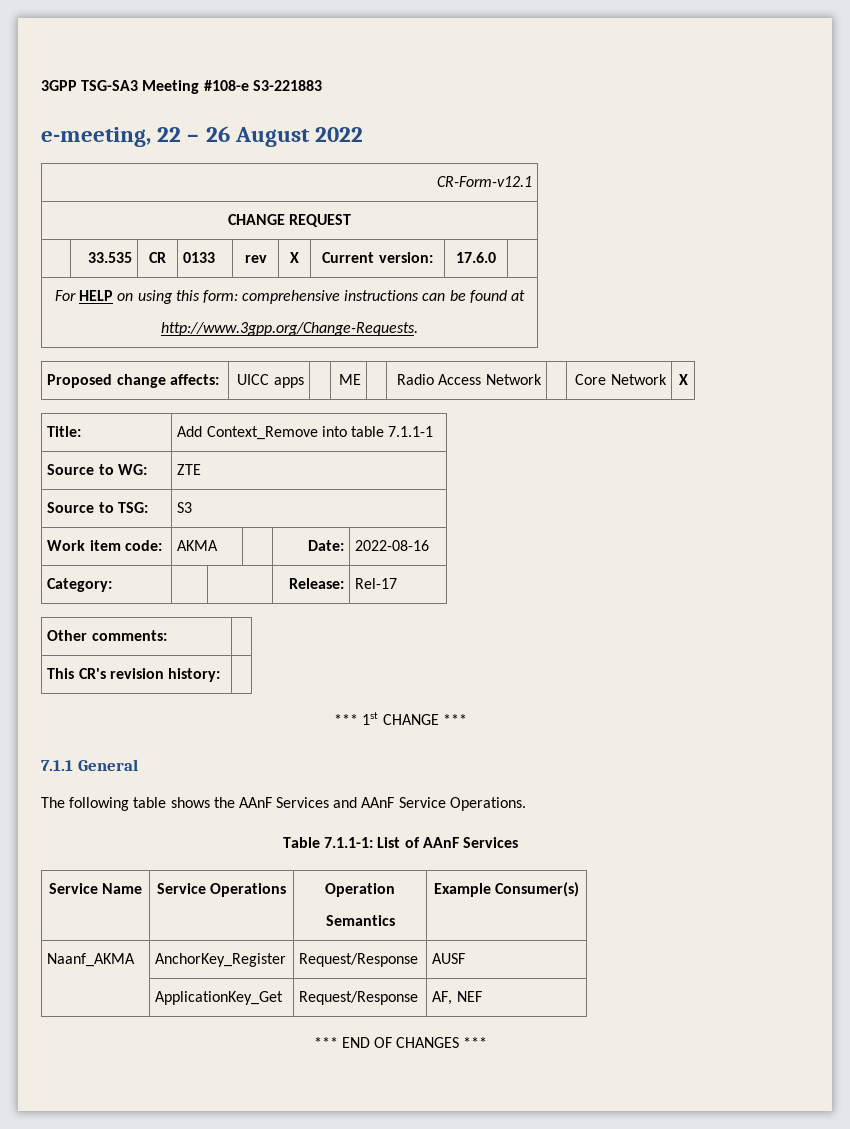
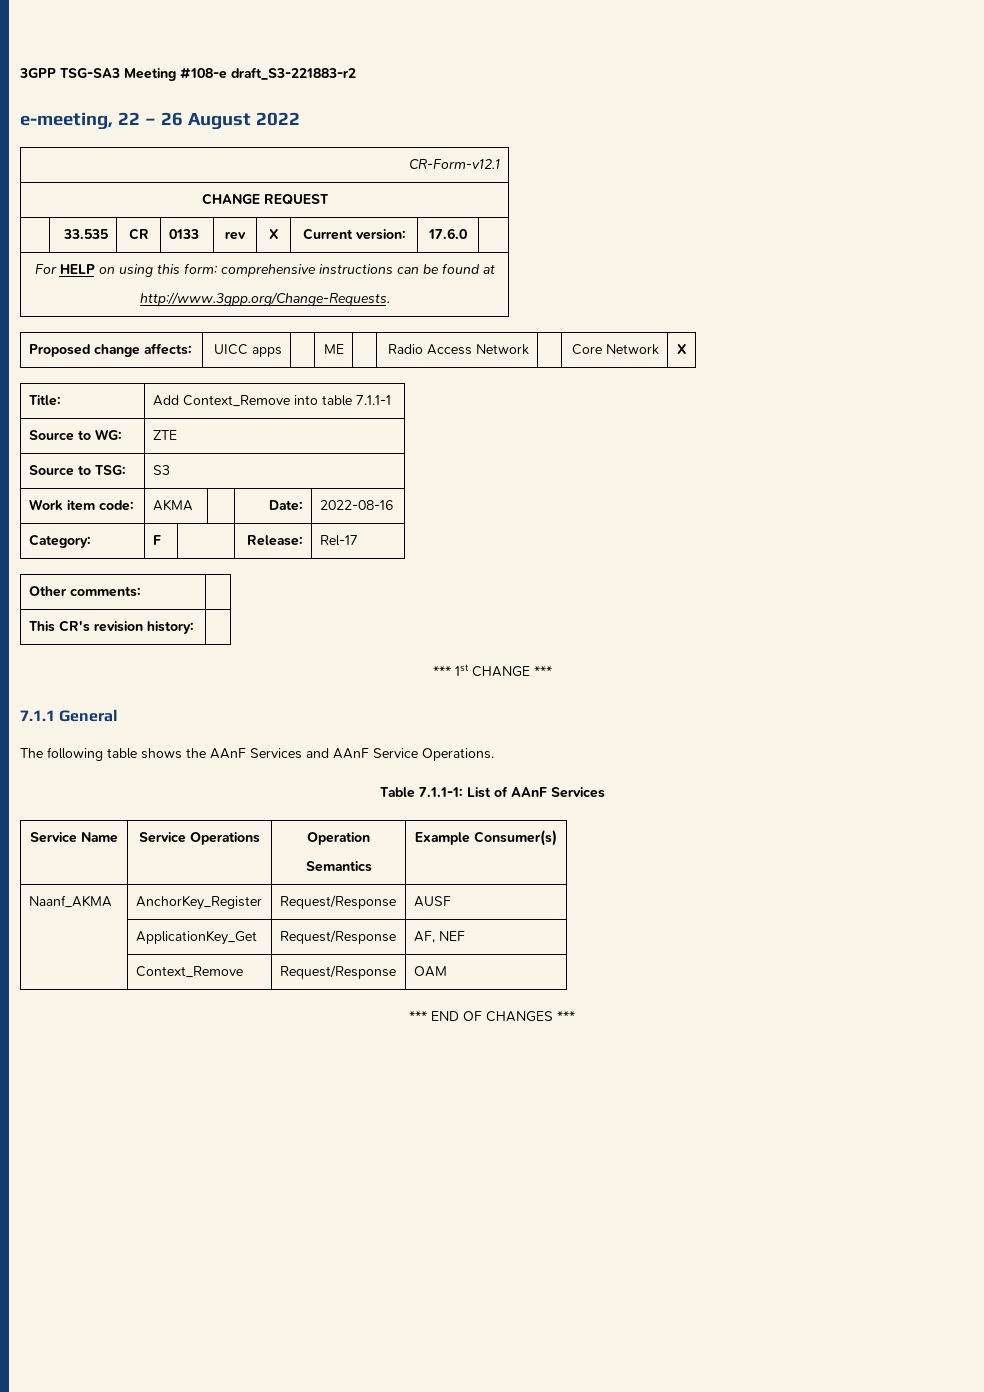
- 3GPP TSG-SA3 Meeting #108-e S3-221883
+ 3GPP TSG-SA3 Meeting #108-e draft_S3-221883-r2
- Category: | | | Release: | Rel-17
+ Category: | F | | Release: | Rel-17
+ | Context_Remove | Request/Response | OAM

